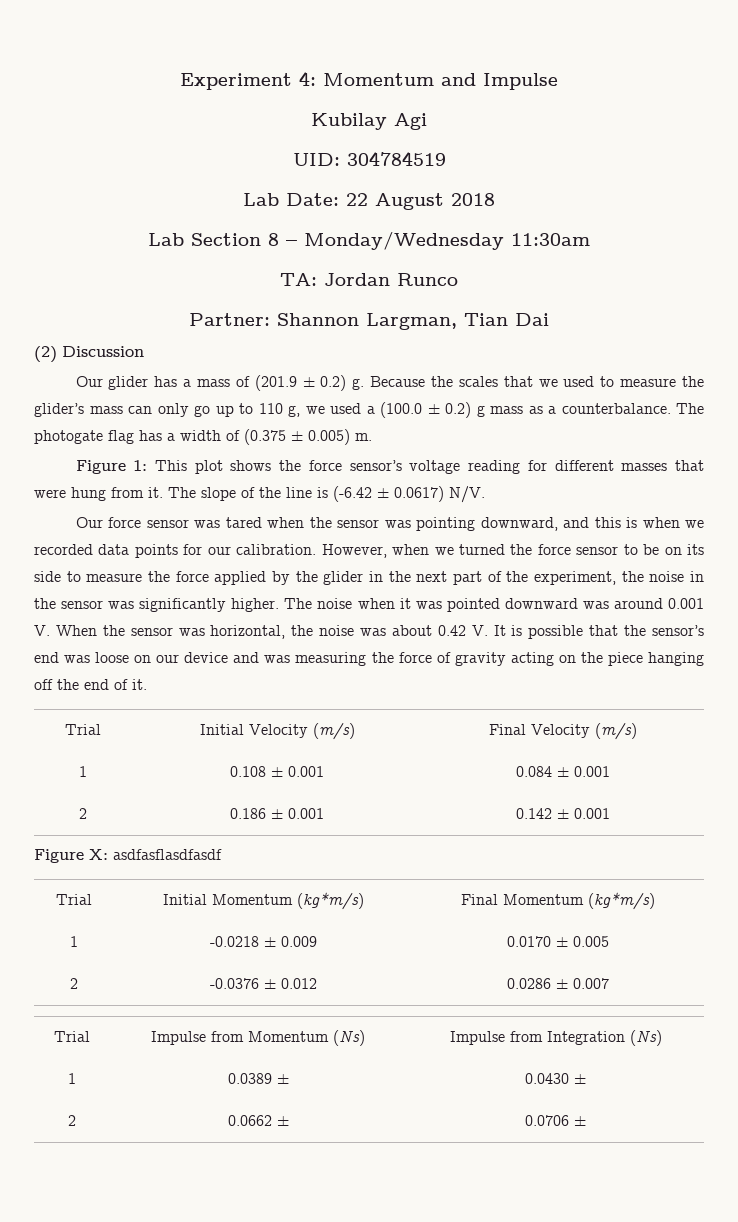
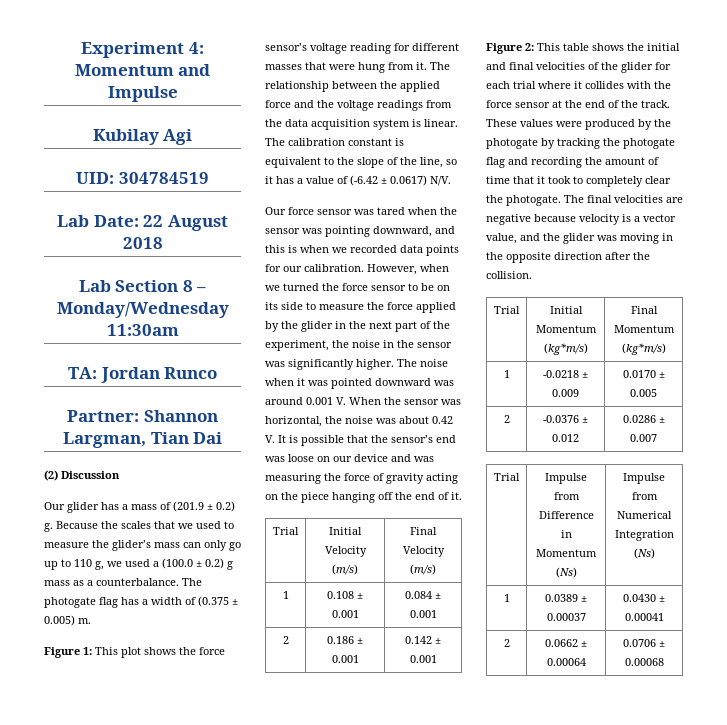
- The slope of the line is (-6.42 ± 0.0617) N/V.
+ The relationship between the applied force and the voltage readings from the data acquisition system is linear. The calibration constant is equivalent to the slope of the line, so it has a value of (-6.42 ± 0.0617) N/V.
- Figure X: asdfasflasdfasdf
+ Figure 2: This table shows the initial and final velocities of the glider for each trial where it collides with the force sensor at the end of the track. These values were produced by the photogate by tracking the photogate flag and recording the amount of time that it took to completely clear the photogate. The final velocities are negative because velocity is a vector value, and the glider was moving in the opposite direction after the collision.
- Trial | Impulse from Momentum (Ns) | Impulse from Integration (Ns)
+ Trial | Impulse from Difference in Momentum (Ns) | Impulse from Numerical Integration (Ns)
- 1 | 0.0389 ± | 0.0430 ±
+ 1 | 0.0389 ± 0.00037 | 0.0430 ± 0.00041
- 2 | 0.0662 ± | 0.0706 ±
+ 2 | 0.0662 ± 0.00064 | 0.0706 ± 0.00068

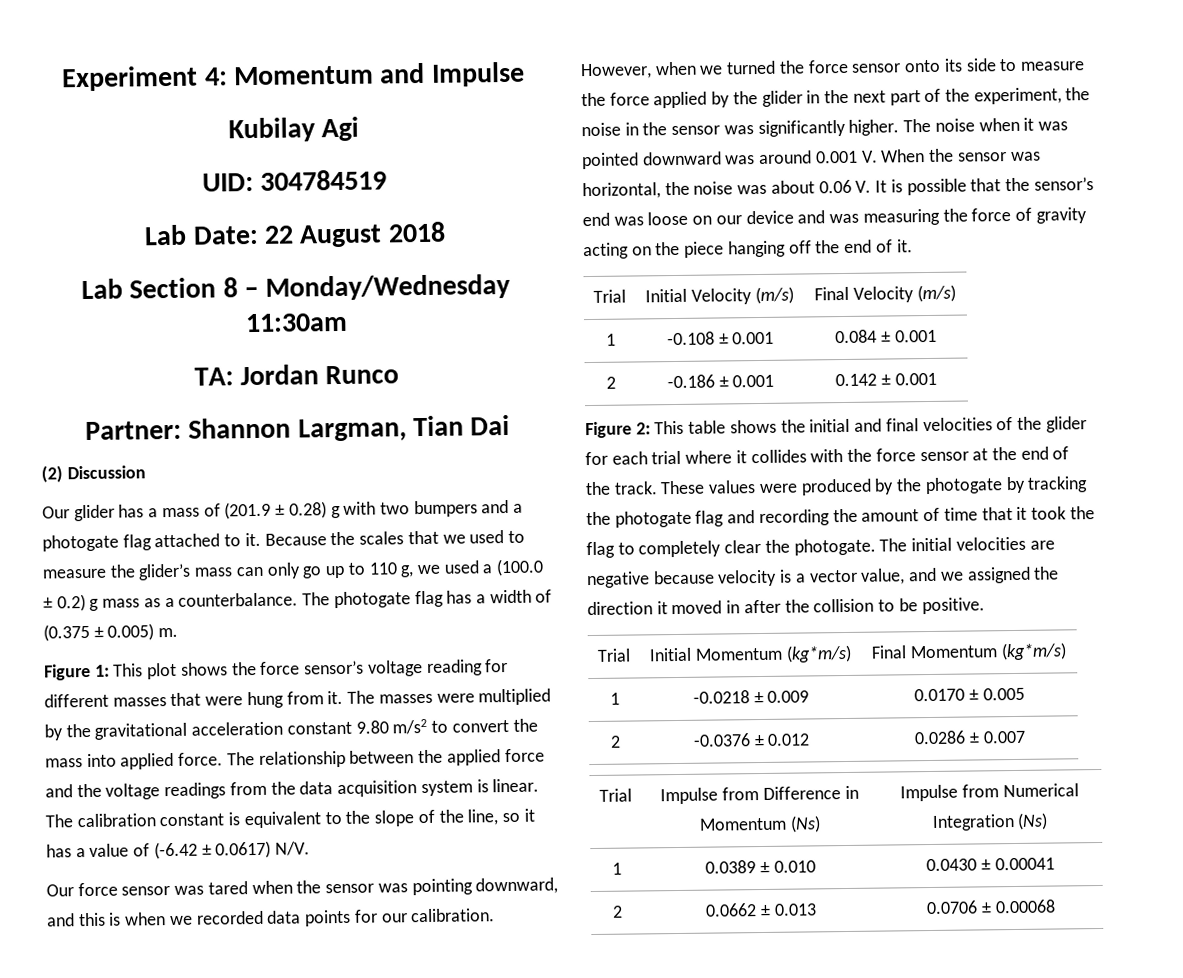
- Our glider has a mass of (201.9 ± 0.2) g.
+ Our glider has a mass of (201.9 ± 0.28) g with two bumpers and a photogate flag attached to it.
- The relationship between the applied force and the voltage readings from the data acquisition system is linear.
+ The masses were multiplied by the gravitational acceleration constant 9.80 m/s2 to convert the mass into applied force. The relationship between the applied force and the voltage readings from the data acquisition system is linear.
- However, when we turned the force sensor to be on its side to measure the force applied by the glider in the next part of the experiment, the noise in the sensor was significantly higher.
+ However, when we turned the force sensor onto its side to measure the force applied by the glider in the next part of the experiment, the noise in the sensor was significantly higher.
- The noise when it was pointed downward was around 0.001 V. When the sensor was horizontal, the noise was about 0.42 V. It is possible that the sensor’s end was loose on our device and was measuring the force of gravity acting on the piece hanging off the end of it.
+ The noise when it was pointed downward was around 0.001 V. When the sensor was horizontal, the noise was about 0.06 V. It is possible that the sensor’s end was loose on our device and was measuring the force of gravity acting on the piece hanging off the end of it.
- 1 | 0.108 ± 0.001 | 0.084 ± 0.001
+ 1 | -0.108 ± 0.001 | 0.084 ± 0.001
- 2 | 0.186 ± 0.001 | 0.142 ± 0.001
+ 2 | -0.186 ± 0.001 | 0.142 ± 0.001
- These values were produced by the photogate by tracking the photogate flag and recording the amount of time that it took to completely clear the photogate.
+ These values were produced by the photogate by tracking the photogate flag and recording the amount of time that it took the flag to completely clear the photogate.
- The final velocities are negative because velocity is a vector value, and the glider was moving in the opposite direction after the collision.
+ The initial velocities are negative because velocity is a vector value, and we assigned the direction it moved in after the collision to be positive.
- 1 | 0.0389 ± 0.00037 | 0.0430 ± 0.00041
+ 1 | 0.0389 ± 0.010 | 0.0430 ± 0.00041
- 2 | 0.0662 ± 0.00064 | 0.0706 ± 0.00068
+ 2 | 0.0662 ± 0.013 | 0.0706 ± 0.00068

